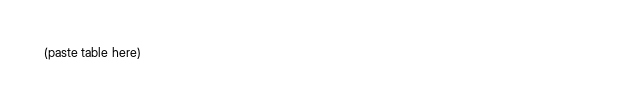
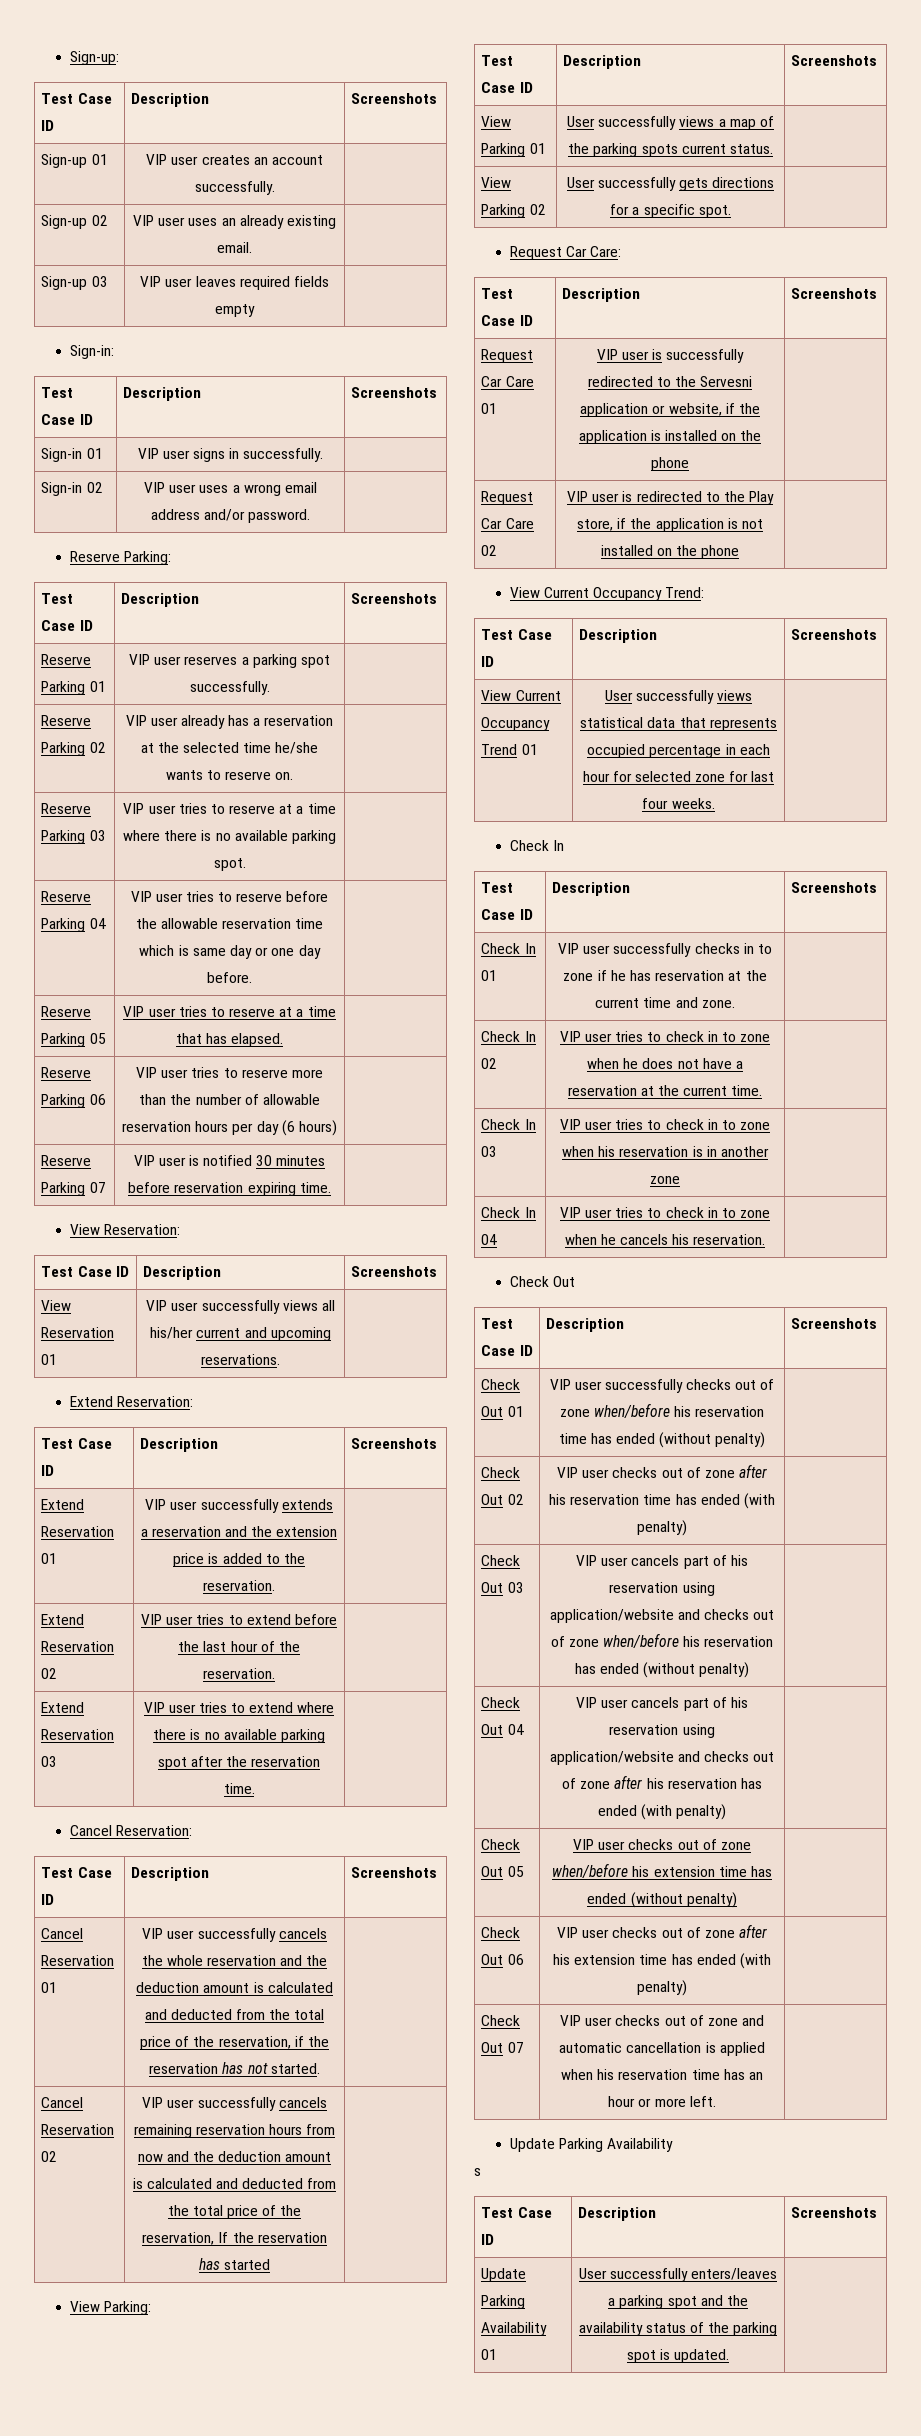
- (paste table here)
+ Sign-up:
+ Test Case ID | Description | Screenshots
+ Sign-up 01 | VIP user creates an account successfully. |
+ Sign-up 02 | VIP user uses an already existing email. |
+ Sign-up 03 | VIP user leaves required fields empty |
+ Sign-in:
+ Test Case ID | Description | Screenshots
+ Sign-in 01 | VIP user signs in successfully. |
+ Sign-in 02 | VIP user uses a wrong email address and/or password. |
+ Reserve Parking:
+ Test Case ID | Description | Screenshots
+ Reserve Parking 01 | VIP user reserves a parking spot successfully. |
+ Reserve Parking 02 | VIP user already has a reservation at the selected time he/she wants to reserve on. |
+ Reserve Parking 03 | VIP user tries to reserve at a time where there is no available parking spot. |
+ Reserve Parking 04 | VIP user tries to reserve before the allowable reservation time which is same day or one day before. |
+ Reserve Parking 05 | VIP user tries to reserve at a time that has elapsed. |
+ Reserve Parking 06 | VIP user tries to reserve more than the number of allowable reservation hours per day (6 hours) |
+ Reserve Parking 07 | VIP user is notified 30 minutes before reservation expiring time. |
+ View Reservation:
+ Test Case ID | Description | Screenshots
+ View Reservation 01 | VIP user successfully views all his/her current and upcoming reservations. |
+ Extend Reservation:
+ Test Case ID | Description | Screenshots
+ Extend Reservation 01 | VIP user successfully extends a reservation and the extension price is added to the reservation. |
+ Extend Reservation 02 | VIP user tries to extend before the last hour of the reservation. |
+ Extend Reservation 03 | VIP user tries to extend where there is no available parking spot after the reservation time. |
+ Cancel Reservation:
+ Test Case ID | Description | Screenshots
+ Cancel Reservation 01 | VIP user successfully cancels the whole reservation and the deduction amount is calculated and deducted from the total price of the reservation, if the reservation has not started. |
+ Cancel Reservation 02 | VIP user successfully cancels remaining reservation hours from now and the deduction amount is calculated and deducted from the total price of the reservation, If the reservation has started |
+ View Parking:
+ Test Case ID | Description | Screenshots
+ View Parking 01 | User successfully views a map of the parking spots current status. |
+ View Parking 02 | User successfully gets directions for a specific spot. |
+ Request Car Care:
+ Test Case ID | Description | Screenshots
+ Request Car Care 01 | VIP user is successfully redirected to the Servesni application or website, if the application is installed on the phone |
+ Request Car Care 02 | VIP user is redirected to the Play store, if the application is not installed on the phone |
+ View Current Occupancy Trend:
+ Test Case ID | Description | Screenshots
+ View Current Occupancy Trend 01 | User successfully views statistical data that represents occupied percentage in each hour for selected zone for last four weeks. |
+ Check In
+ Test Case ID | Description | Screenshots
+ Check In 01 | VIP user successfully checks in to zone if he has reservation at the current time and zone. |
+ Check In 02 | VIP user tries to check in to zone when he does not have a reservation at the current time. |
+ Check In 03 | VIP user tries to check in to zone when his reservation is in another zone |
+ Check In 04 | VIP user tries to check in to zone when he cancels his reservation. |
+ Check Out
+ Test Case ID | Description | Screenshots
+ Check Out 01 | VIP user successfully checks out of zone when/before his reservation time has ended (without penalty) |
+ Check Out 02 | VIP user checks out of zone after his reservation time has ended (with penalty) |
+ Check Out 03 | VIP user cancels part of his reservation using application/website and checks out of zone when/before his reservation has ended (without penalty) |
+ Check Out 04 | VIP user cancels part of his reservation using application/website and checks out of zone after his reservation has ended (with penalty) |
+ Check Out 05 | VIP user checks out of zone when/before his extension time has ended (without penalty) |
+ Check Out 06 | VIP user checks out of zone after his extension time has ended (with penalty) |
+ Check Out 07 | VIP user checks out of zone and automatic cancellation is applied when his reservation time has an hour or more left. |
+ Update Parking Availability
+ s
+ Test Case ID | Description | Screenshots
+ Update Parking Availability 01 | User successfully enters/leaves a parking spot and the availability status of the parking spot is updated. |

